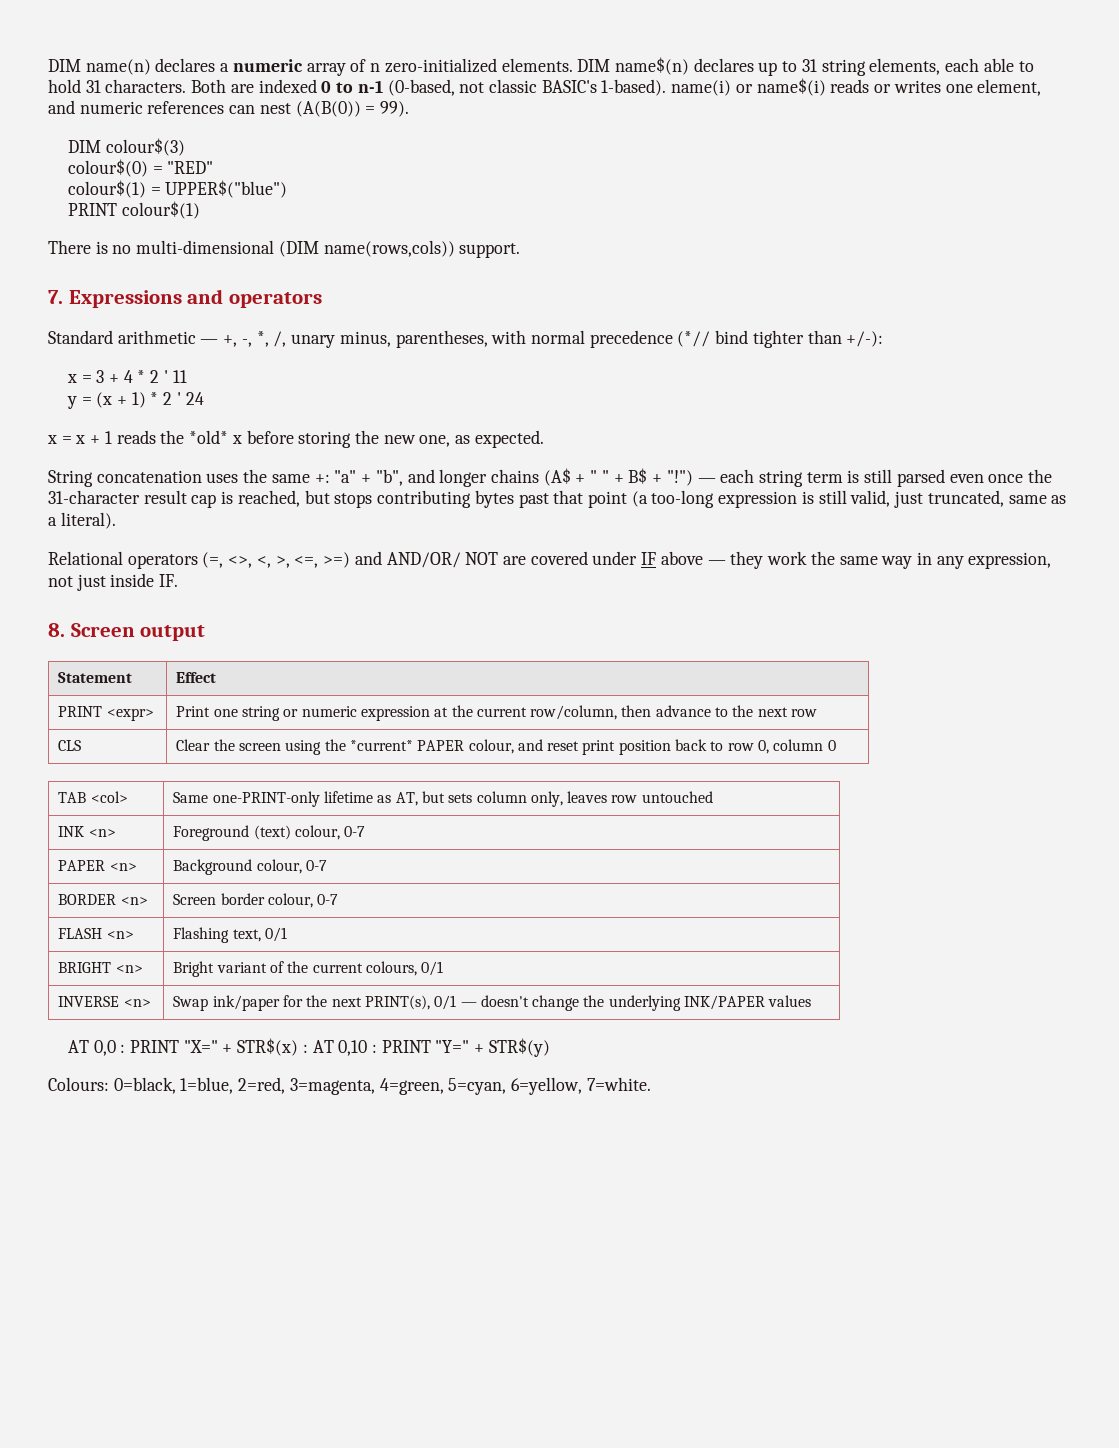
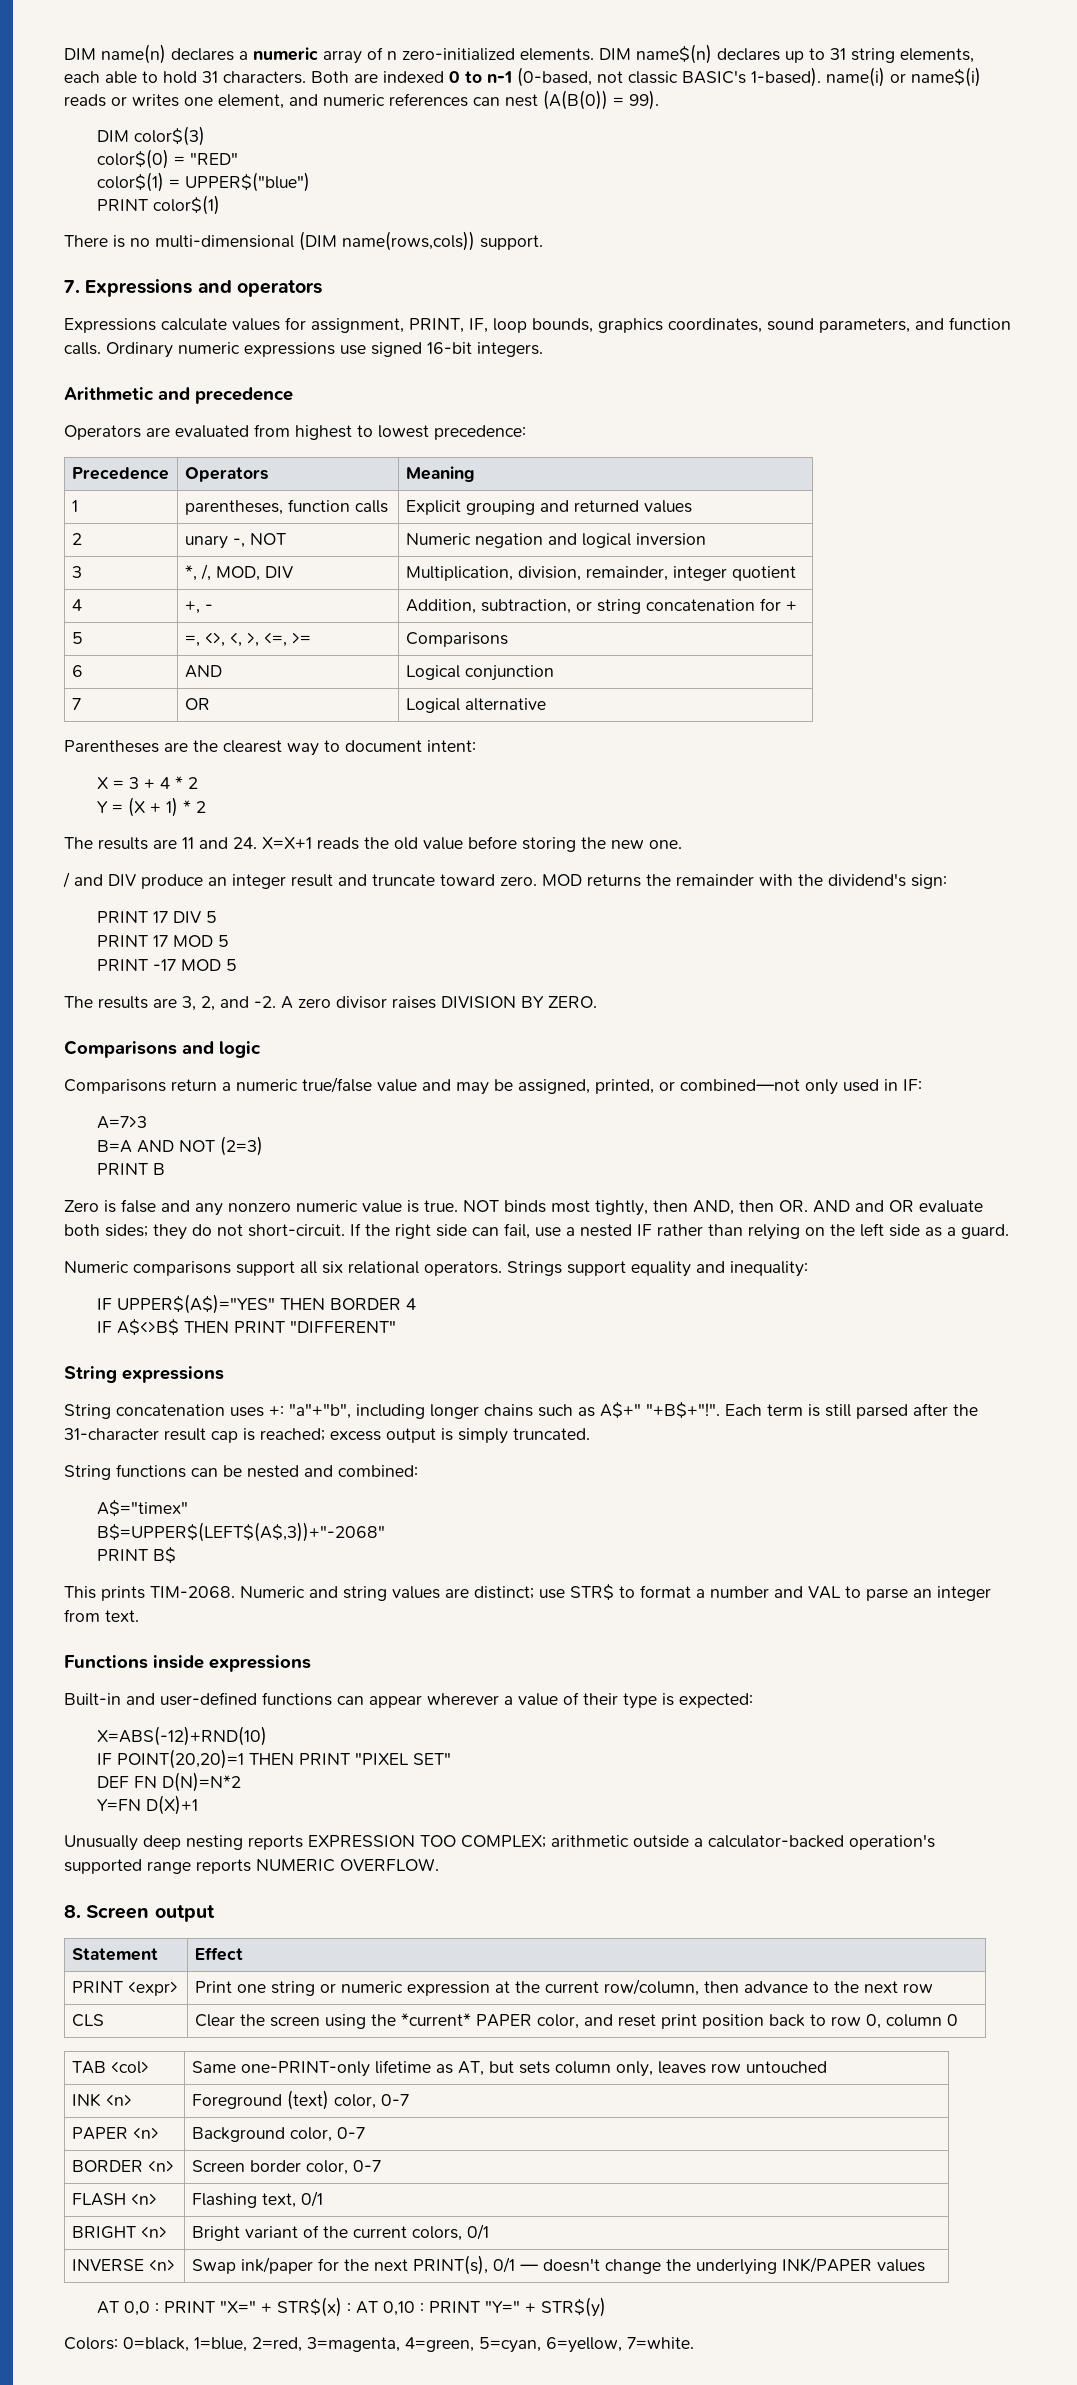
- DIM colour$(3)
- colour$(0) = "RED"
+ DIM color$(3)
+ color$(0) = "RED"
- colour$(1) = UPPER$("blue")
+ color$(1) = UPPER$("blue")
- PRINT colour$(1)
+ PRINT color$(1)
- Standard arithmetic — +, -, *, /, unary minus, parentheses, with normal precedence (*// bind tighter than +/-):
- x = 3 + 4 * 2 ' 11
- y = (x + 1) * 2 ' 24
- x = x + 1 reads the *old* x before storing the new one, as expected.
- String concatenation uses the same +: "a" + "b", and longer chains (A$ + " " + B$ + "!") — each string term is still parsed even once the 31-character result cap is reached, but stops contributing bytes past that point (a too-long expression is still valid, just truncated, same as a literal).
- Relational operators (=, <>, <, >, <=, >=) and AND/OR/ NOT are covered under IF above — they work the same way in any expression, not just inside IF.
+ Expressions calculate values for assignment, PRINT, IF, loop bounds, graphics coordinates, sound parameters, and function calls. Ordinary numeric expressions use signed 16-bit integers.
+ Arithmetic and precedence
+ Operators are evaluated from highest to lowest precedence:
+ Precedence | Operators | Meaning
+ 1 | parentheses, function calls | Explicit grouping and returned values
+ 2 | unary -, NOT | Numeric negation and logical inversion
+ 3 | *, /, MOD, DIV | Multiplication, division, remainder, integer quotient
+ 4 | +, - | Addition, subtraction, or string concatenation for +
+ 5 | =, <>, <, >, <=, >= | Comparisons
+ 6 | AND | Logical conjunction
+ 7 | OR | Logical alternative
+ Parentheses are the clearest way to document intent:
+ X = 3 + 4 * 2
+ Y = (X + 1) * 2
+ The results are 11 and 24. X=X+1 reads the old value before storing the new one.
+ / and DIV produce an integer result and truncate toward zero. MOD returns the remainder with the dividend's sign:
+ PRINT 17 DIV 5
+ PRINT 17 MOD 5
+ PRINT -17 MOD 5
+ The results are 3, 2, and -2. A zero divisor raises DIVISION BY ZERO.
+ Comparisons and logic
+ Comparisons return a numeric true/false value and may be assigned, printed, or combined—not only used in IF:
+ A=7>3
+ B=A AND NOT (2=3)
+ PRINT B
+ Zero is false and any nonzero numeric value is true. NOT binds most tightly, then AND, then OR. AND and OR evaluate both sides; they do not short-circuit. If the right side can fail, use a nested IF rather than relying on the left side as a guard.
+ Numeric comparisons support all six relational operators. Strings support equality and inequality:
+ IF UPPER$(A$)="YES" THEN BORDER 4
+ IF A$<>B$ THEN PRINT "DIFFERENT"
+ String expressions
+ String concatenation uses +: "a"+"b", including longer chains such as A$+" "+B$+"!". Each term is still parsed after the 31-character result cap is reached; excess output is simply truncated.
+ String functions can be nested and combined:
+ A$="timex"
+ B$=UPPER$(LEFT$(A$,3))+"-2068"
+ PRINT B$
+ This prints TIM-2068. Numeric and string values are distinct; use STR$ to format a number and VAL to parse an integer from text.
+ Functions inside expressions
+ Built-in and user-defined functions can appear wherever a value of their type is expected:
+ X=ABS(-12)+RND(10)
+ IF POINT(20,20)=1 THEN PRINT "PIXEL SET"
+ DEF FN D(N)=N*2
+ Y=FN D(X)+1
+ Unusually deep nesting reports EXPRESSION TOO COMPLEX; arithmetic outside a calculator-backed operation's supported range reports NUMERIC OVERFLOW.
- CLS | Clear the screen using the *current* PAPER colour, and reset print position back to row 0, column 0
+ CLS | Clear the screen using the *current* PAPER color, and reset print position back to row 0, column 0
- INK <n> | Foreground (text) colour, 0-7
+ INK <n> | Foreground (text) color, 0-7
- PAPER <n> | Background colour, 0-7
+ PAPER <n> | Background color, 0-7
- BORDER <n> | Screen border colour, 0-7
+ BORDER <n> | Screen border color, 0-7
- BRIGHT <n> | Bright variant of the current colours, 0/1
+ BRIGHT <n> | Bright variant of the current colors, 0/1
- Colours: 0=black, 1=blue, 2=red, 3=magenta, 4=green, 5=cyan, 6=yellow, 7=white.
+ Colors: 0=black, 1=blue, 2=red, 3=magenta, 4=green, 5=cyan, 6=yellow, 7=white.

